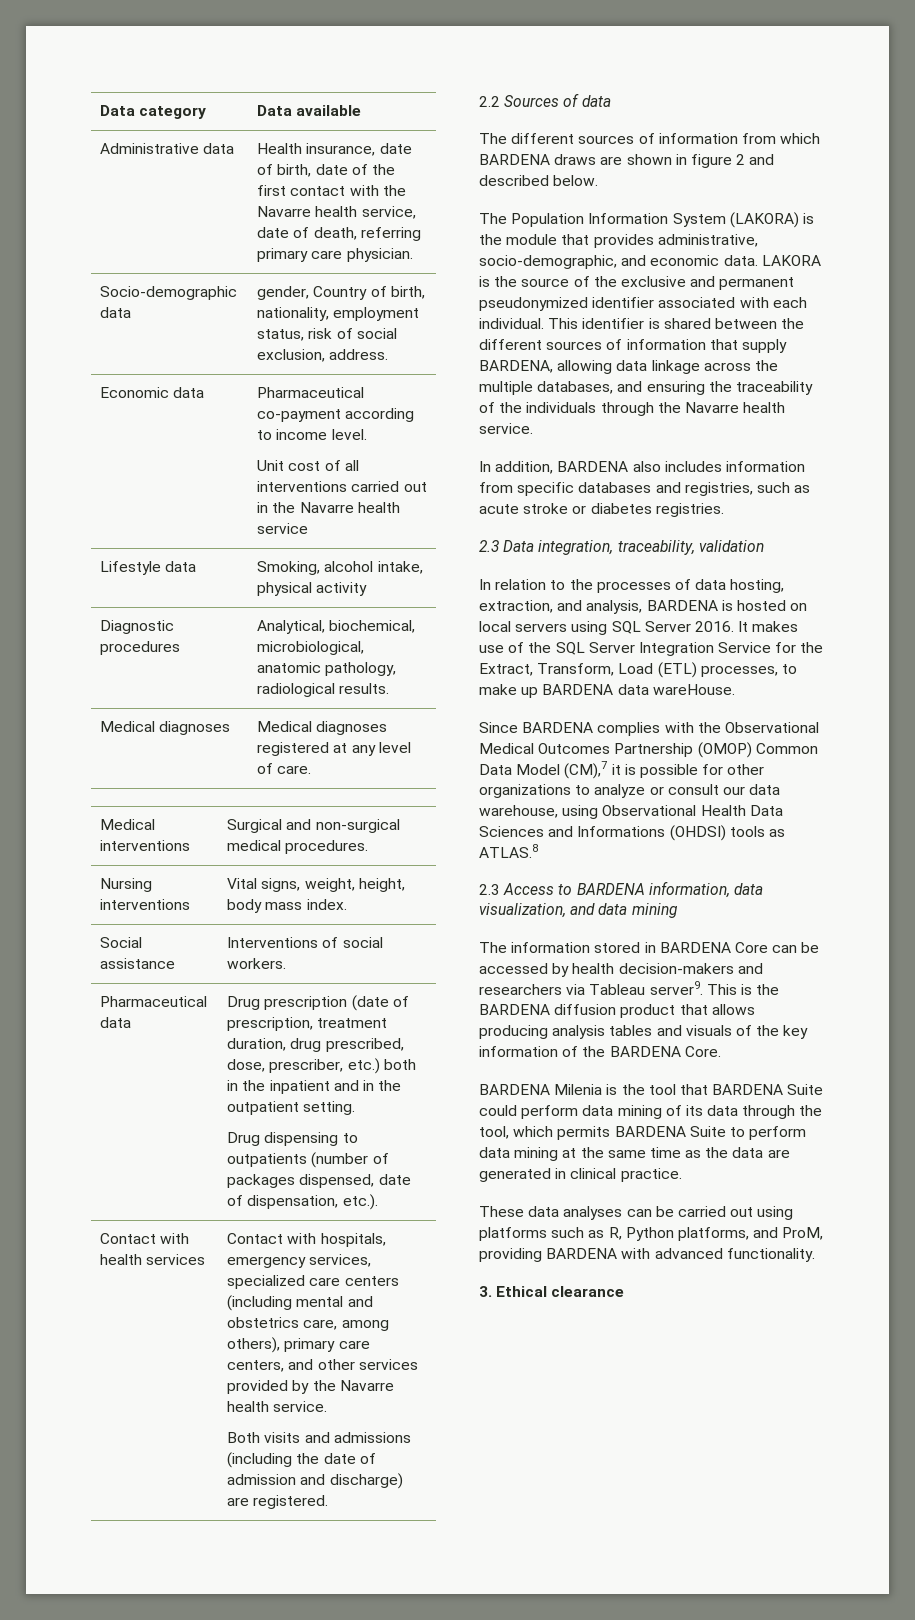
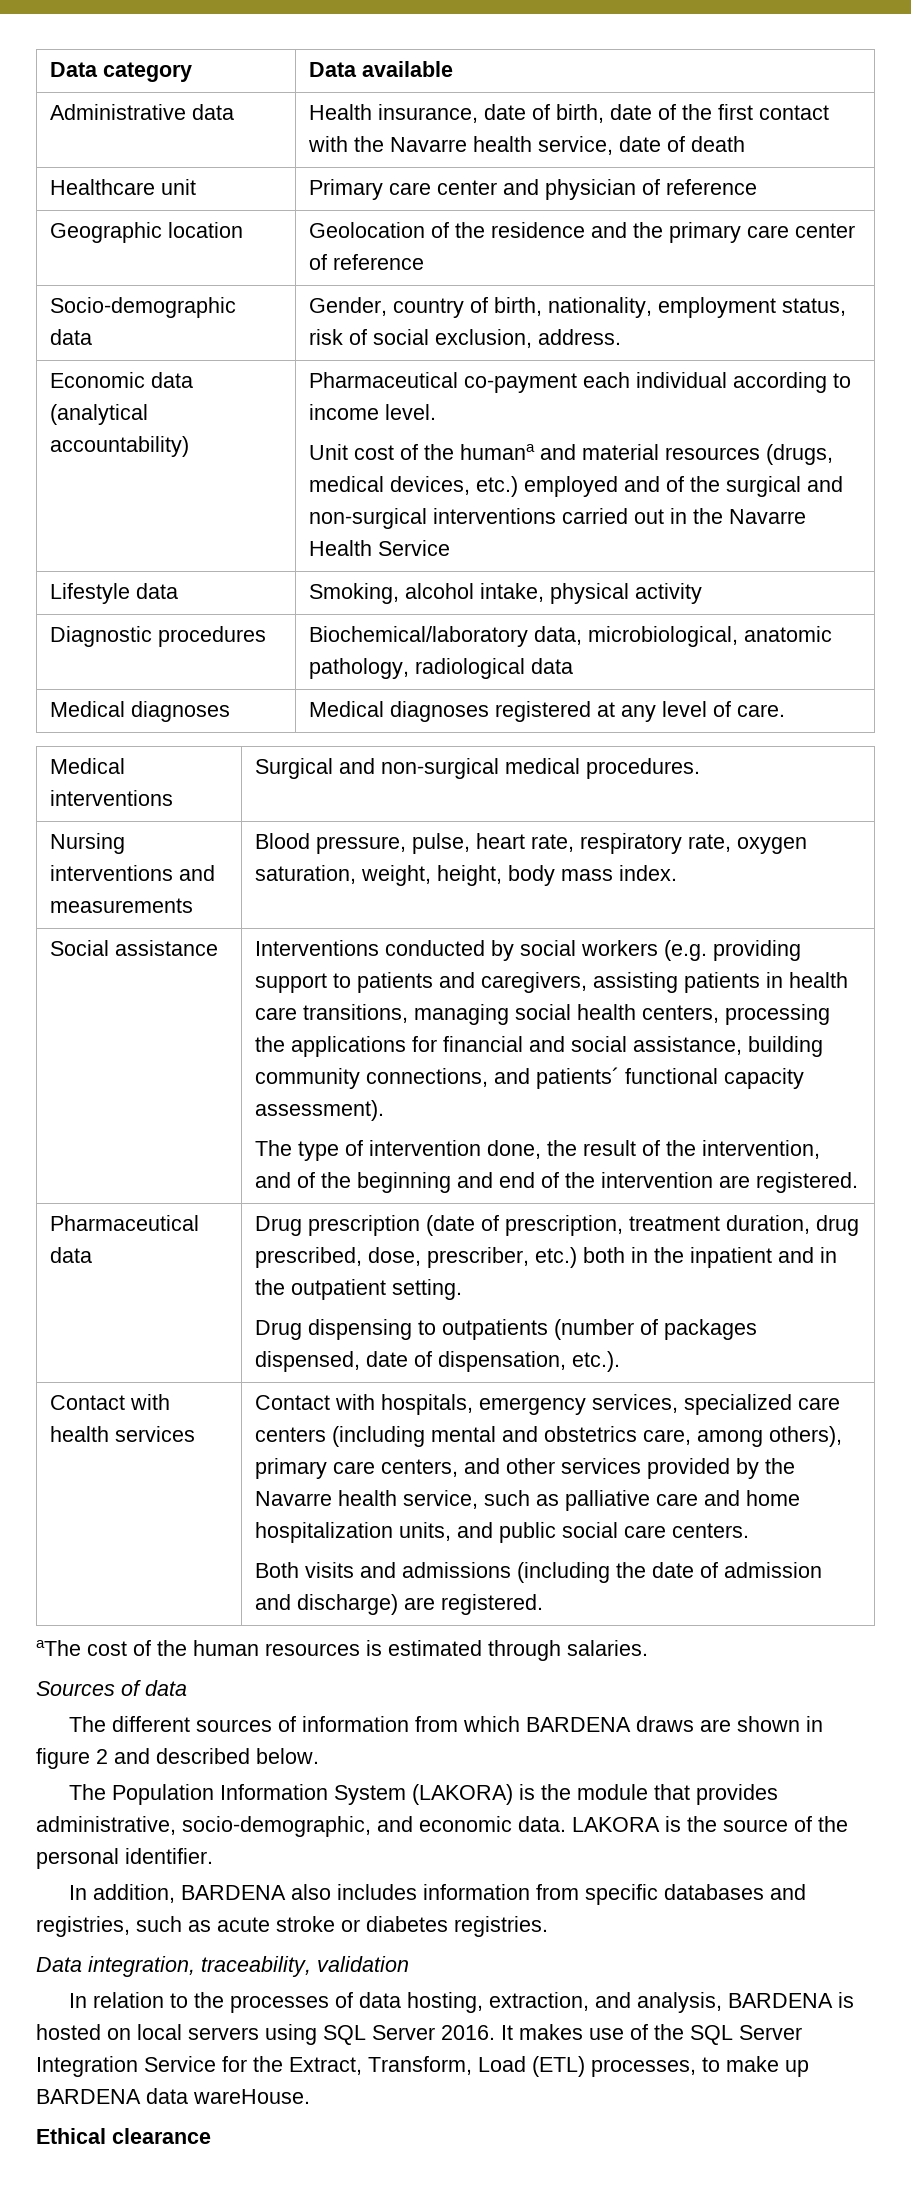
- Administrative data | Health insurance, date of birth, date of the first contact with the Navarre health service, date of death, referring primary care physician.
+ Administrative data | Health insurance, date of birth, date of the first contact with the Navarre health service, date of death
+ Healthcare unit | Primary care center and physician of reference
+ Geographic location | Geolocation of the residence and the primary care center of reference
- Socio-demographic data | gender, Country of birth, nationality, employment status, risk of social exclusion, address.
+ Socio-demographic data | Gender, country of birth, nationality, employment status, risk of social exclusion, address.
- Economic data | Pharmaceutical co-payment according to income level.
- Unit cost of all interventions carried out in the Navarre health service
+ Economic data (analytical accountability) | Pharmaceutical co-payment each individual according to income level.
+ Unit cost of the humana and material resources (drugs, medical devices, etc.) employed and of the surgical and non-surgical interventions carried out in the Navarre Health Service
- Diagnostic procedures | Analytical, biochemical, microbiological, anatomic pathology, radiological results.
+ Diagnostic procedures | Biochemical/laboratory data, microbiological, anatomic pathology, radiological data
- Nursing interventions | Vital signs, weight, height, body mass index.
+ Nursing interventions and measurements | Blood pressure, pulse, heart rate, respiratory rate, oxygen saturation, weight, height, body mass index.
- Interventions of social workers.
+ Interventions conducted by social workers (e.g. providing support to patients and caregivers, assisting patients in health care transitions, managing social health centers, processing the applications for financial and social assistance, building community connections, and patients´ functional capacity assessment).
+ The type of intervention done, the result of the intervention, and of the beginning and end of the intervention are registered.
- Contact with hospitals, emergency services, specialized care centers (including mental and obstetrics care, among others), primary care centers, and other services provided by the Navarre health service.
+ Contact with hospitals, emergency services, specialized care centers (including mental and obstetrics care, among others), primary care centers, and other services provided by the Navarre health service, such as palliative care and home hospitalization units, and public social care centers.
- 2.2 Sources of data
+ aThe cost of the human resources is estimated through salaries.
+ Sources of data
- LAKORA is the source of the exclusive and permanent pseudonymized identifier associated with each individual. This identifier is shared between the different sources of information that supply BARDENA, allowing data linkage across the multiple databases, and ensuring the traceability of the individuals through the Navarre health service.
+ LAKORA is the source of the personal identifier.
- 2.3 Data integration, traceability, validation
+ Data integration, traceability, validation
- Since BARDENA complies with the Observational Medical Outcomes Partnership (OMOP) Common Data Model (CM),7 it is possible for other organizations to analyze or consult our data warehouse, using Observational Health Data Sciences and Informations (OHDSI) tools as ATLAS.8
- 2.3 Access to BARDENA information, data visualization, and data mining
- The information stored in BARDENA Core can be accessed by health decision-makers and researchers via Tableau server9. This is the BARDENA diffusion product that allows producing analysis tables and visuals of the key information of the BARDENA Core.
- BARDENA Milenia is the tool that BARDENA Suite could perform data mining of its data through the tool, which permits BARDENA Suite to perform data mining at the same time as the data are generated in clinical practice.
- These data analyses can be carried out using platforms such as R, Python platforms, and ProM, providing BARDENA with advanced functionality.
- 3. Ethical clearance
+ Ethical clearance

